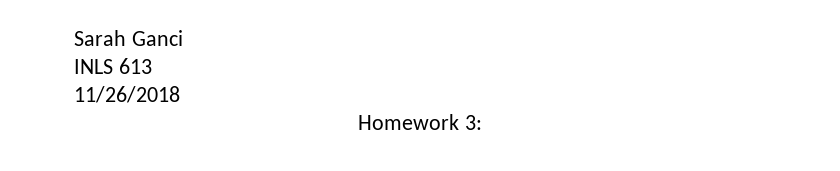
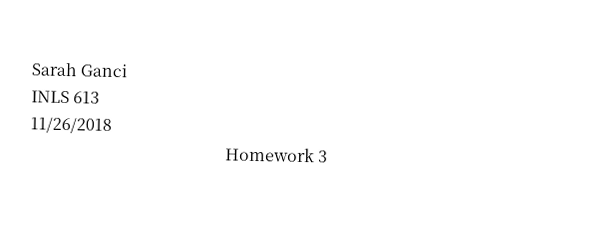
- Homework 3:
+ Homework 3

